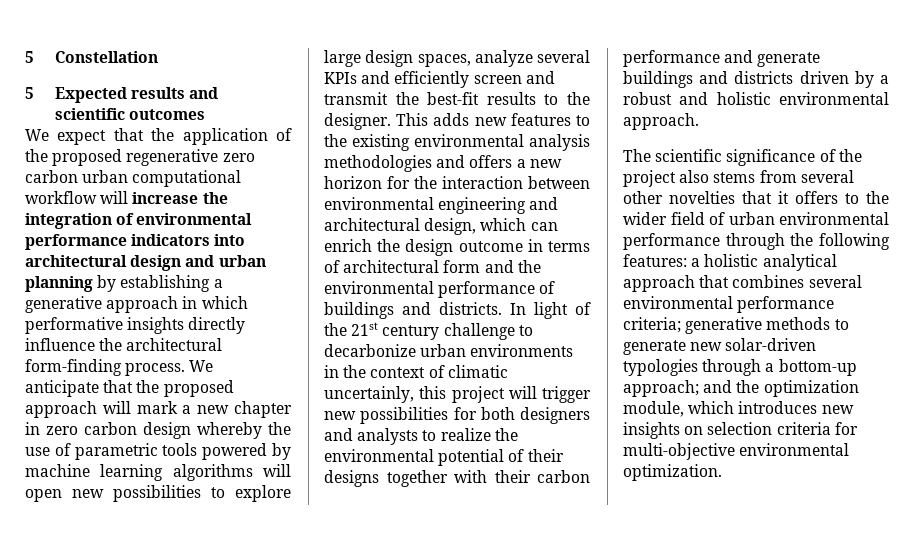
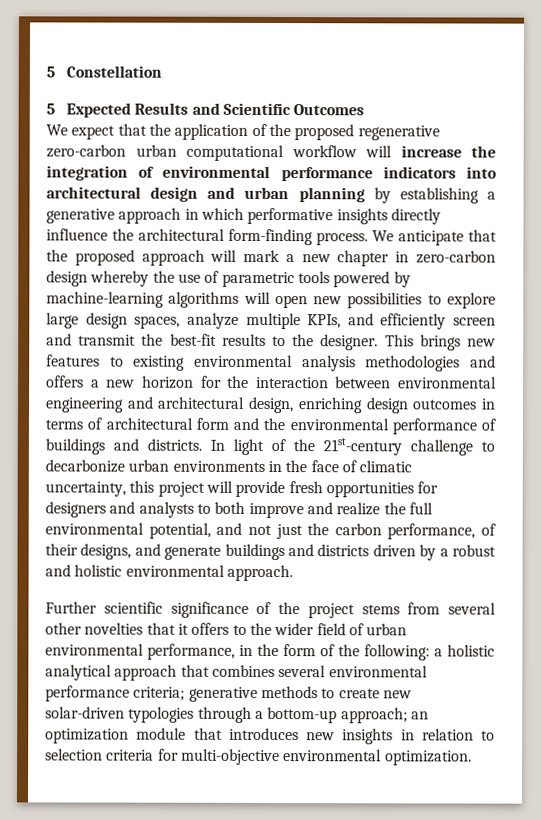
- 5 Expected results and scientific outcomes
+ 5 Expected Results and Scientific Outcomes
- We expect that the application of the proposed regenerative zero carbon urban computational workflow will increase the integration of environmental performance indicators into architectural design and urban planning by establishing a generative approach in which performative insights directly influence the architectural form-finding process.
+ We expect that the application of the proposed regenerative zero-carbon urban computational workflow will increase the integration of environmental performance indicators into architectural design and urban planning by establishing a generative approach in which performative insights directly influence the architectural form-finding process.
- We anticipate that the proposed approach will mark a new chapter in zero carbon design whereby the use of parametric tools powered by machine learning algorithms will open new possibilities to explore large design spaces, analyze several KPIs and efficiently screen and transmit the best-fit results to the designer.
+ We anticipate that the proposed approach will mark a new chapter in zero-carbon design whereby the use of parametric tools powered by machine-learning algorithms will open new possibilities to explore large design spaces, analyze multiple KPIs, and efficiently screen and transmit the best-fit results to the designer.
- This adds new features to the existing environmental analysis methodologies and offers a new horizon for the interaction between environmental engineering and architectural design, which can enrich the design outcome in terms of architectural form and the environmental performance of buildings and districts.
+ This brings new features to existing environmental analysis methodologies and offers a new horizon for the interaction between environmental engineering and architectural design, enriching design outcomes in terms of architectural form and the environmental performance of buildings and districts.
- In light of the 21st century challenge to decarbonize urban environments in the context of climatic uncertainly, this project will trigger new possibilities for both designers and analysts to realize the environmental potential of their designs together with their carbon performance and generate buildings and districts driven by a robust and holistic environmental approach.
+ In light of the 21st-century challenge to decarbonize urban environments in the face of climatic uncertainty, this project will provide fresh opportunities for designers and analysts to both improve and realize the full environmental potential, and not just the carbon performance, of their designs, and generate buildings and districts driven by a robust and holistic environmental approach.
- The scientific significance of the project also stems from several other novelties that it offers to the wider field of urban environmental performance through the following features: a holistic analytical approach that combines several environmental performance criteria; generative methods to generate new solar-driven typologies through a bottom-up approach; and the optimization module, which introduces new insights on selection criteria for multi-objective environmental optimization.
+ Further scientific significance of the project stems from several other novelties that it offers to the wider field of urban environmental performance, in the form of the following: a holistic analytical approach that combines several environmental performance criteria; generative methods to create new solar-driven typologies through a bottom-up approach; an optimization module that introduces new insights in relation to selection criteria for multi-objective environmental optimization.

